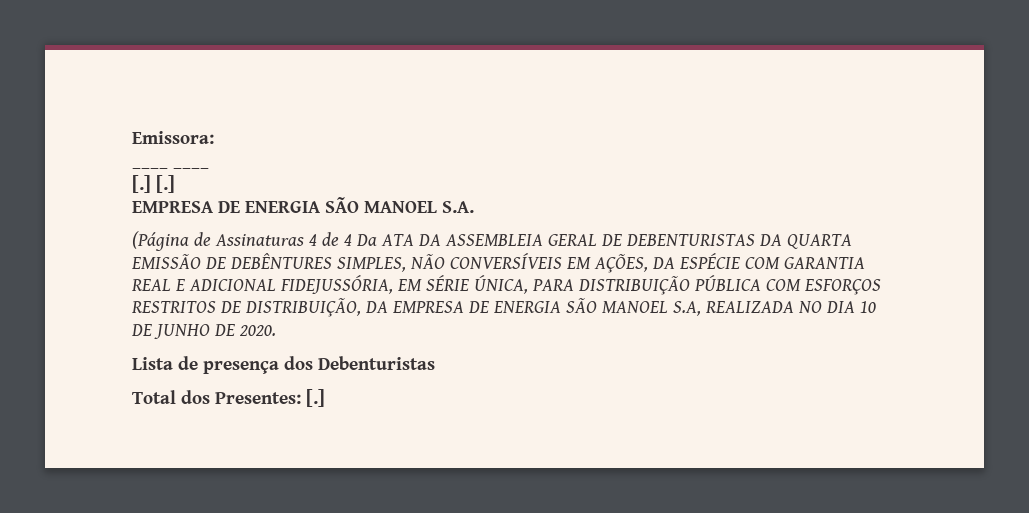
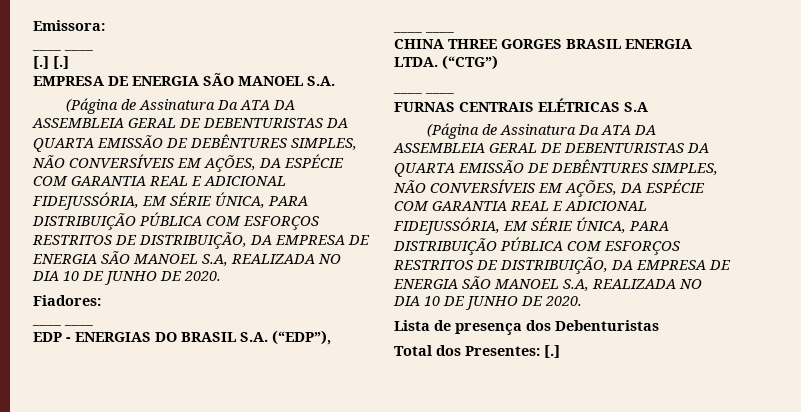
  EMPRESA DE ENERGIA SÃO MANOEL S.A.
- (Página de Assinaturas 4 de 4 Da ATA DA ASSEMBLEIA GERAL DE DEBENTURISTAS DA QUARTA EMISSÃO DE DEBÊNTURES SIMPLES, NÃO CONVERSÍVEIS EM AÇÕES, DA ESPÉCIE COM GARANTIA REAL E ADICIONAL FIDEJUSSÓRIA, EM SÉRIE ÚNICA, PARA DISTRIBUIÇÃO PÚBLICA COM ESFORÇOS RESTRITOS DE DISTRIBUIÇÃO, DA EMPRESA DE ENERGIA SÃO MANOEL S.A, REALIZADA NO DIA 10 DE JUNHO DE 2020.
+ (Página de Assinatura Da ATA DA ASSEMBLEIA GERAL DE DEBENTURISTAS DA QUARTA EMISSÃO DE DEBÊNTURES SIMPLES, NÃO CONVERSÍVEIS EM AÇÕES, DA ESPÉCIE COM GARANTIA REAL E ADICIONAL FIDEJUSSÓRIA, EM SÉRIE ÚNICA, PARA DISTRIBUIÇÃO PÚBLICA COM ESFORÇOS RESTRITOS DE DISTRIBUIÇÃO, DA EMPRESA DE ENERGIA SÃO MANOEL S.A, REALIZADA NO DIA 10 DE JUNHO DE 2020.
+ Fiadores:
+ ____ ____
+ EDP - ENERGIAS DO BRASIL S.A. (“EDP”),
+ ____ ____
+ CHINA THREE GORGES BRASIL ENERGIA LTDA. (“CTG”)
+ ____ ____
+ FURNAS CENTRAIS ELÉTRICAS S.A
+ (Página de Assinatura Da ATA DA ASSEMBLEIA GERAL DE DEBENTURISTAS DA QUARTA EMISSÃO DE DEBÊNTURES SIMPLES, NÃO CONVERSÍVEIS EM AÇÕES, DA ESPÉCIE COM GARANTIA REAL E ADICIONAL FIDEJUSSÓRIA, EM SÉRIE ÚNICA, PARA DISTRIBUIÇÃO PÚBLICA COM ESFORÇOS RESTRITOS DE DISTRIBUIÇÃO, DA EMPRESA DE ENERGIA SÃO MANOEL S.A, REALIZADA NO DIA 10 DE JUNHO DE 2020.

